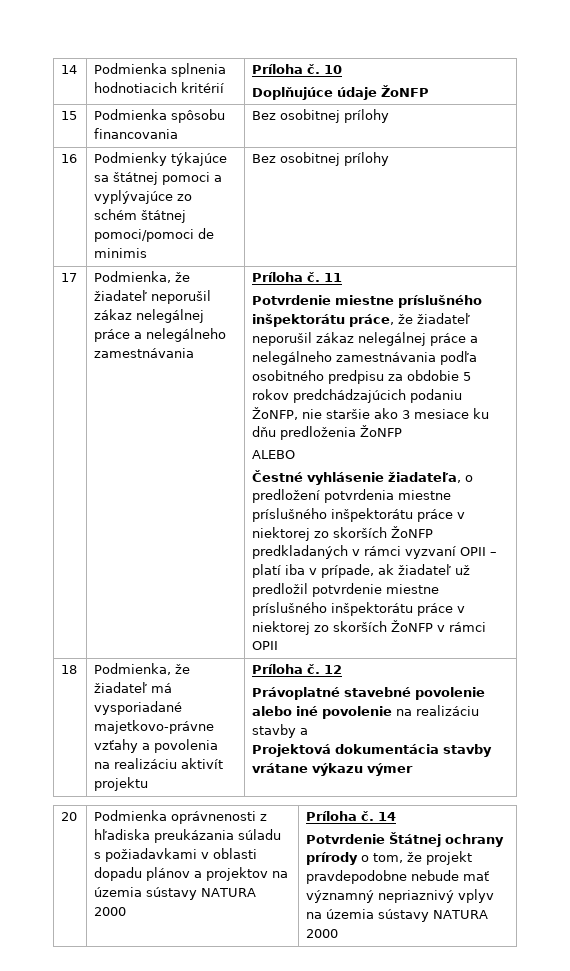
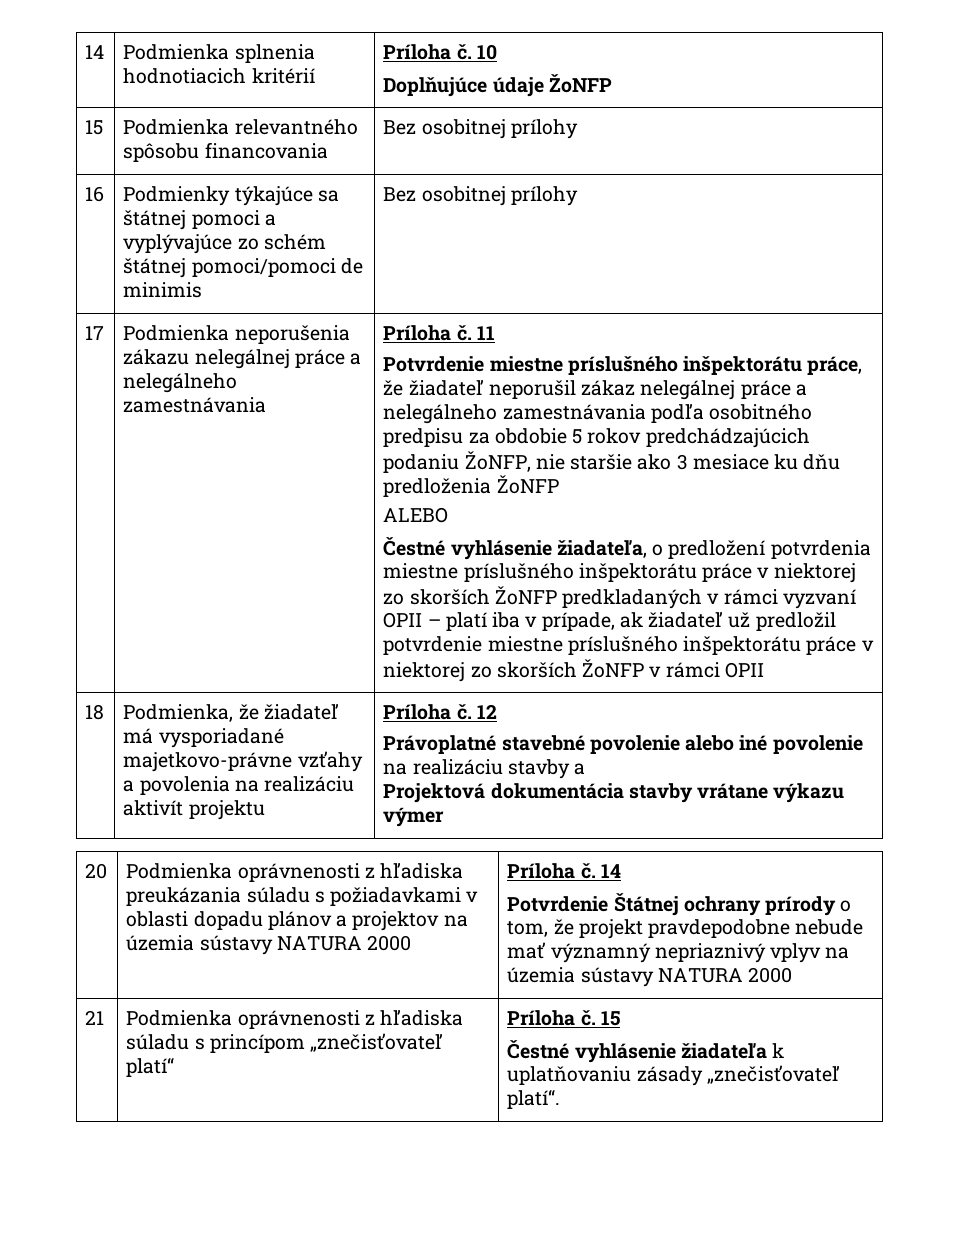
- 15 | Podmienka spôsobu financovania | Bez osobitnej prílohy
+ 15 | Podmienka relevantného spôsobu financovania | Bez osobitnej prílohy
- Podmienka, že žiadateľ neporušil zákaz nelegálnej práce a nelegálneho zamestnávania
+ Podmienka neporušenia zákazu nelegálnej práce a nelegálneho zamestnávania
+ 21 | Podmienka oprávnenosti z hľadiska súladu s princípom „znečisťovateľ platí“ | Príloha č. 15
+ Čestné vyhlásenie žiadateľa k uplatňovaniu zásady „znečisťovateľ platí“.

